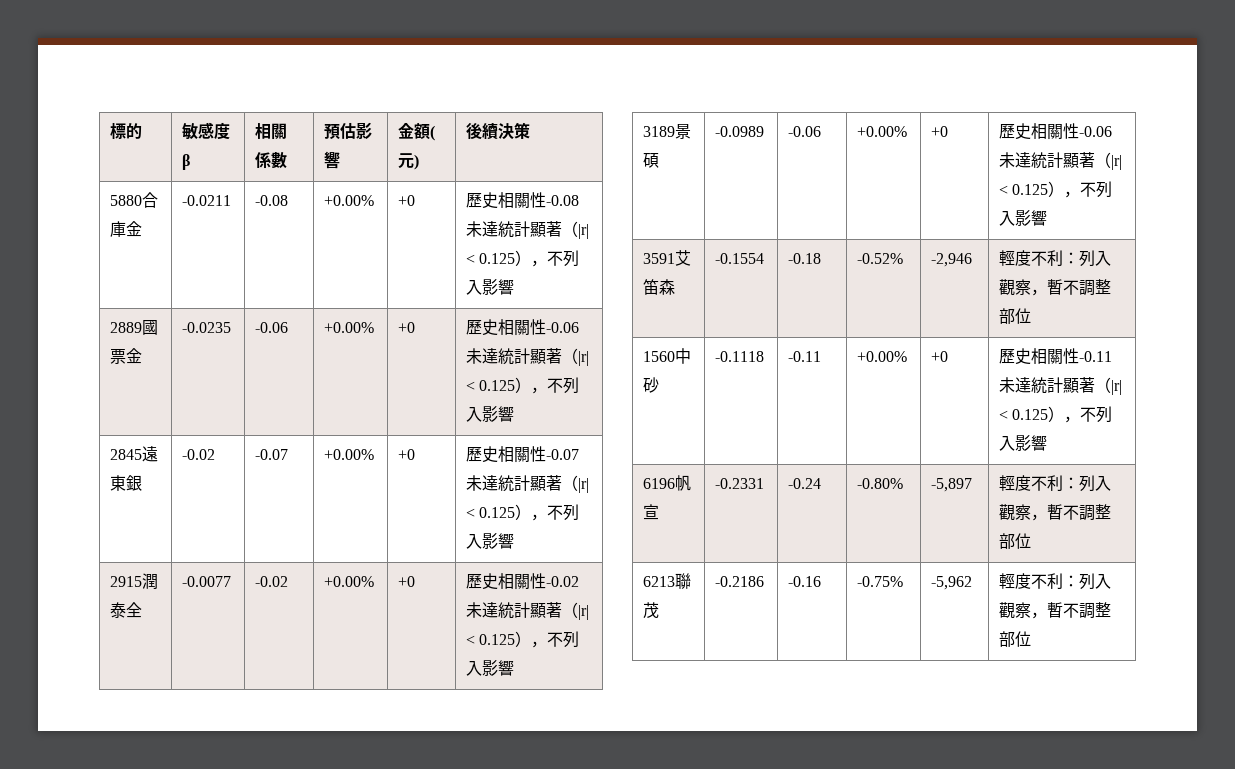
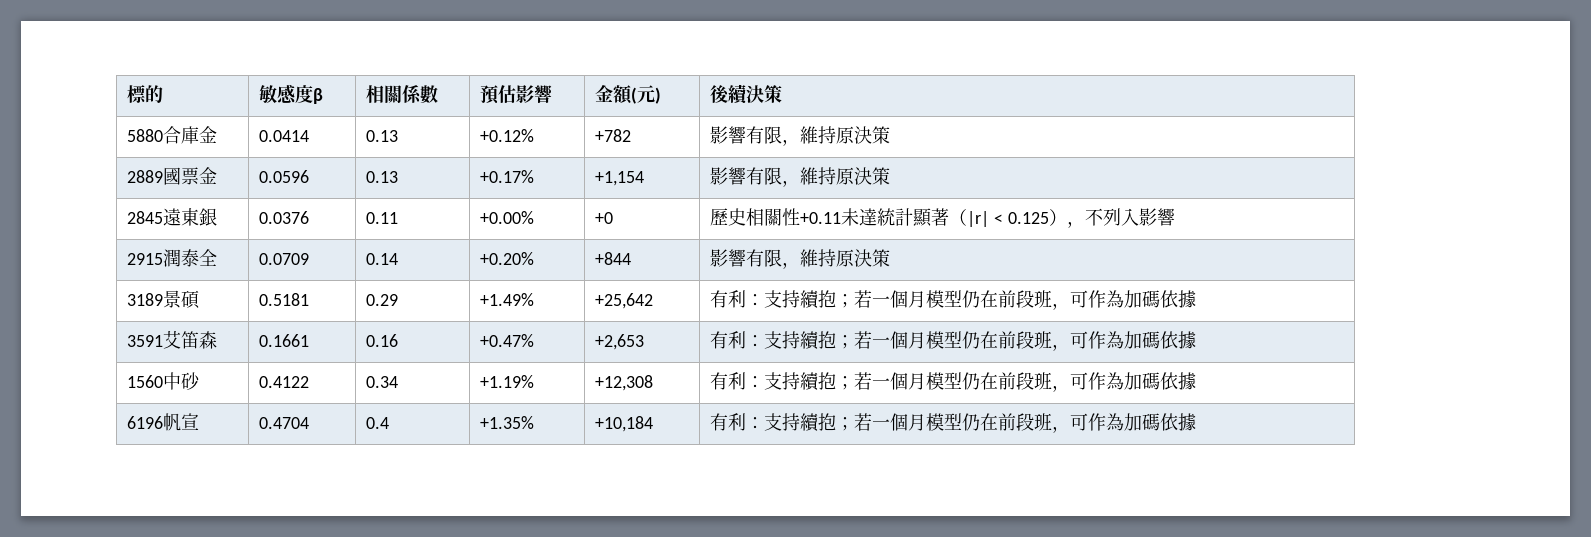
- 5880合庫金 | -0.0211 | -0.08 | +0.00% | +0 | 歷史相關性-0.08未達統計顯著（|r| < 0.125），不列入影響
- 2889國票金 | -0.0235 | -0.06 | +0.00% | +0 | 歷史相關性-0.06未達統計顯著（|r| < 0.125），不列入影響
- 2845遠東銀 | -0.02 | -0.07 | +0.00% | +0 | 歷史相關性-0.07未達統計顯著（|r| < 0.125），不列入影響
+ 5880合庫金 | 0.0414 | 0.13 | +0.12% | +782 | 影響有限，維持原決策
+ 2889國票金 | 0.0596 | 0.13 | +0.17% | +1,154 | 影響有限，維持原決策
+ 2845遠東銀 | 0.0376 | 0.11 | +0.00% | +0 | 歷史相關性+0.11未達統計顯著（|r| < 0.125），不列入影響
- 2915潤泰全 | -0.0077 | -0.02 | +0.00% | +0 | 歷史相關性-0.02未達統計顯著（|r| < 0.125），不列入影響
- 3189景碩 | -0.0989 | -0.06 | +0.00% | +0 | 歷史相關性-0.06未達統計顯著（|r| < 0.125），不列入影響
- 3591艾笛森 | -0.1554 | -0.18 | -0.52% | -2,946 | 輕度不利：列入觀察，暫不調整部位
- 1560中砂 | -0.1118 | -0.11 | +0.00% | +0 | 歷史相關性-0.11未達統計顯著（|r| < 0.125），不列入影響
- 6196帆宣 | -0.2331 | -0.24 | -0.80% | -5,897 | 輕度不利：列入觀察，暫不調整部位
- 6213聯茂 | -0.2186 | -0.16 | -0.75% | -5,962 | 輕度不利：列入觀察，暫不調整部位
+ 2915潤泰全 | 0.0709 | 0.14 | +0.20% | +844 | 影響有限，維持原決策
+ 3189景碩 | 0.5181 | 0.29 | +1.49% | +25,642 | 有利：支持續抱；若一個月模型仍在前段班，可作為加碼依據
+ 3591艾笛森 | 0.1661 | 0.16 | +0.47% | +2,653 | 有利：支持續抱；若一個月模型仍在前段班，可作為加碼依據
+ 1560中砂 | 0.4122 | 0.34 | +1.19% | +12,308 | 有利：支持續抱；若一個月模型仍在前段班，可作為加碼依據
+ 6196帆宣 | 0.4704 | 0.4 | +1.35% | +10,184 | 有利：支持續抱；若一個月模型仍在前段班，可作為加碼依據

